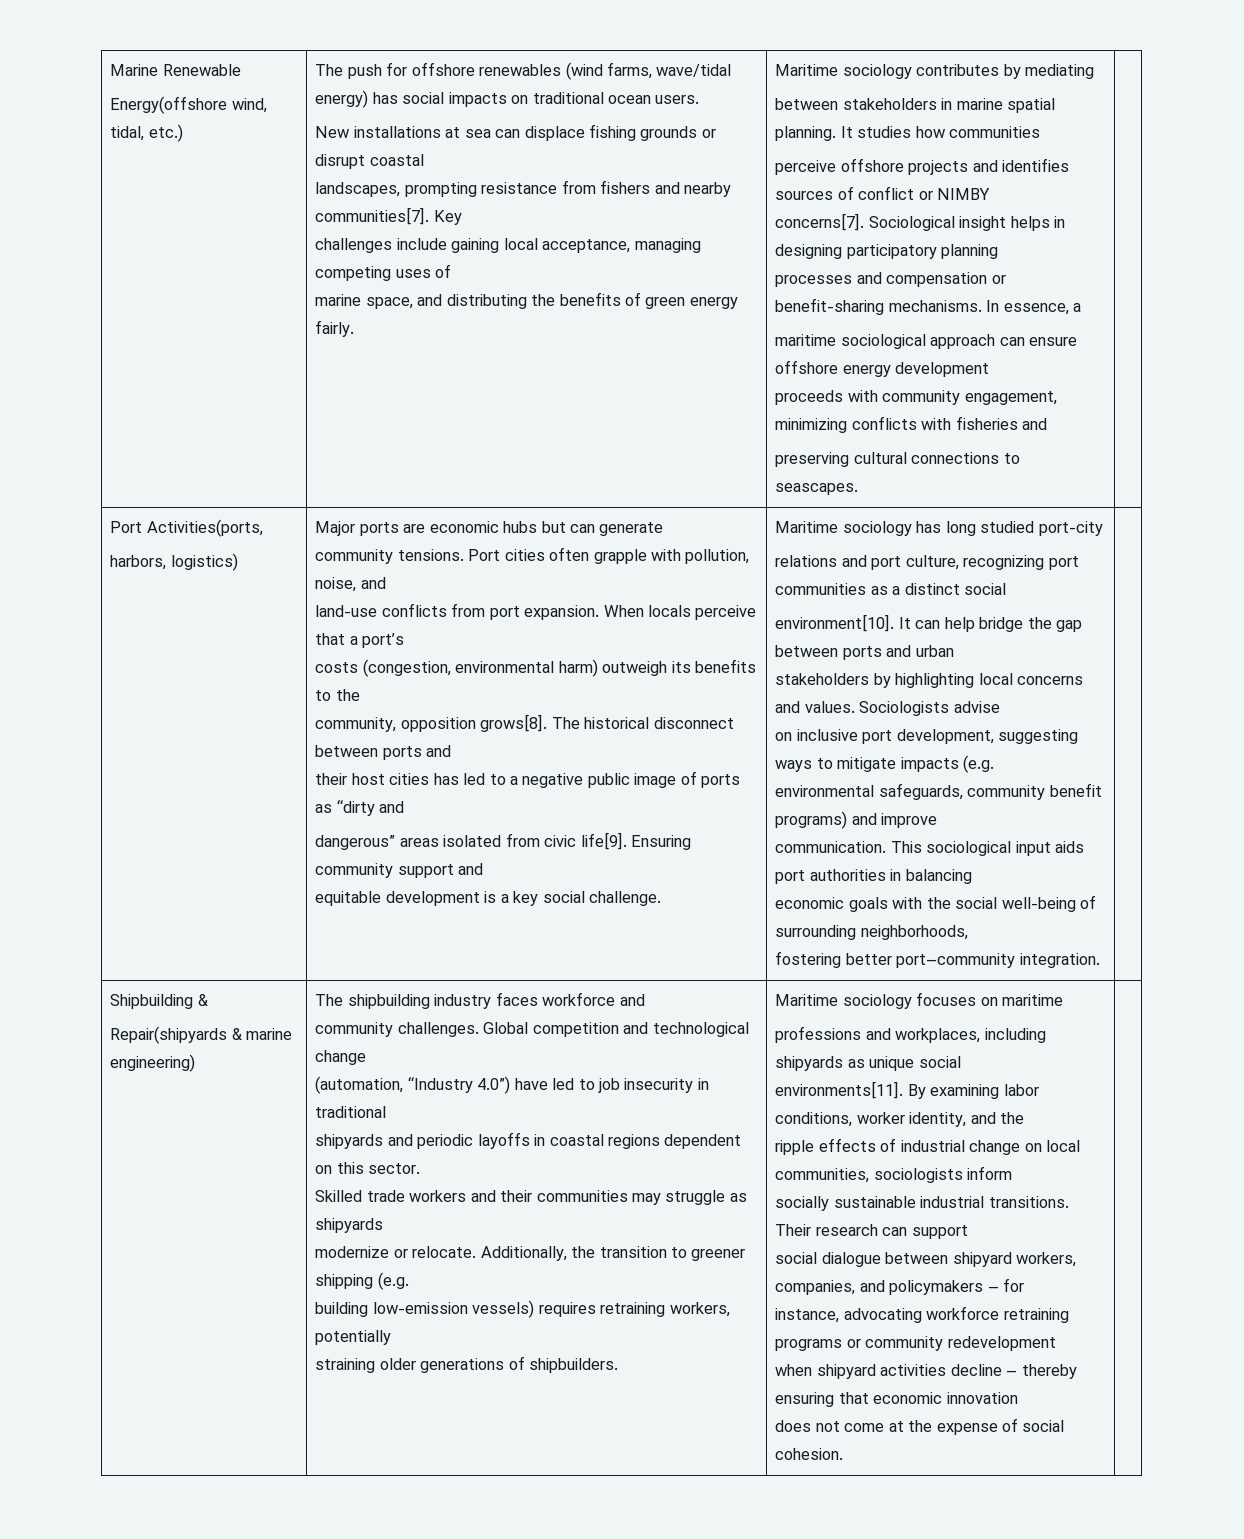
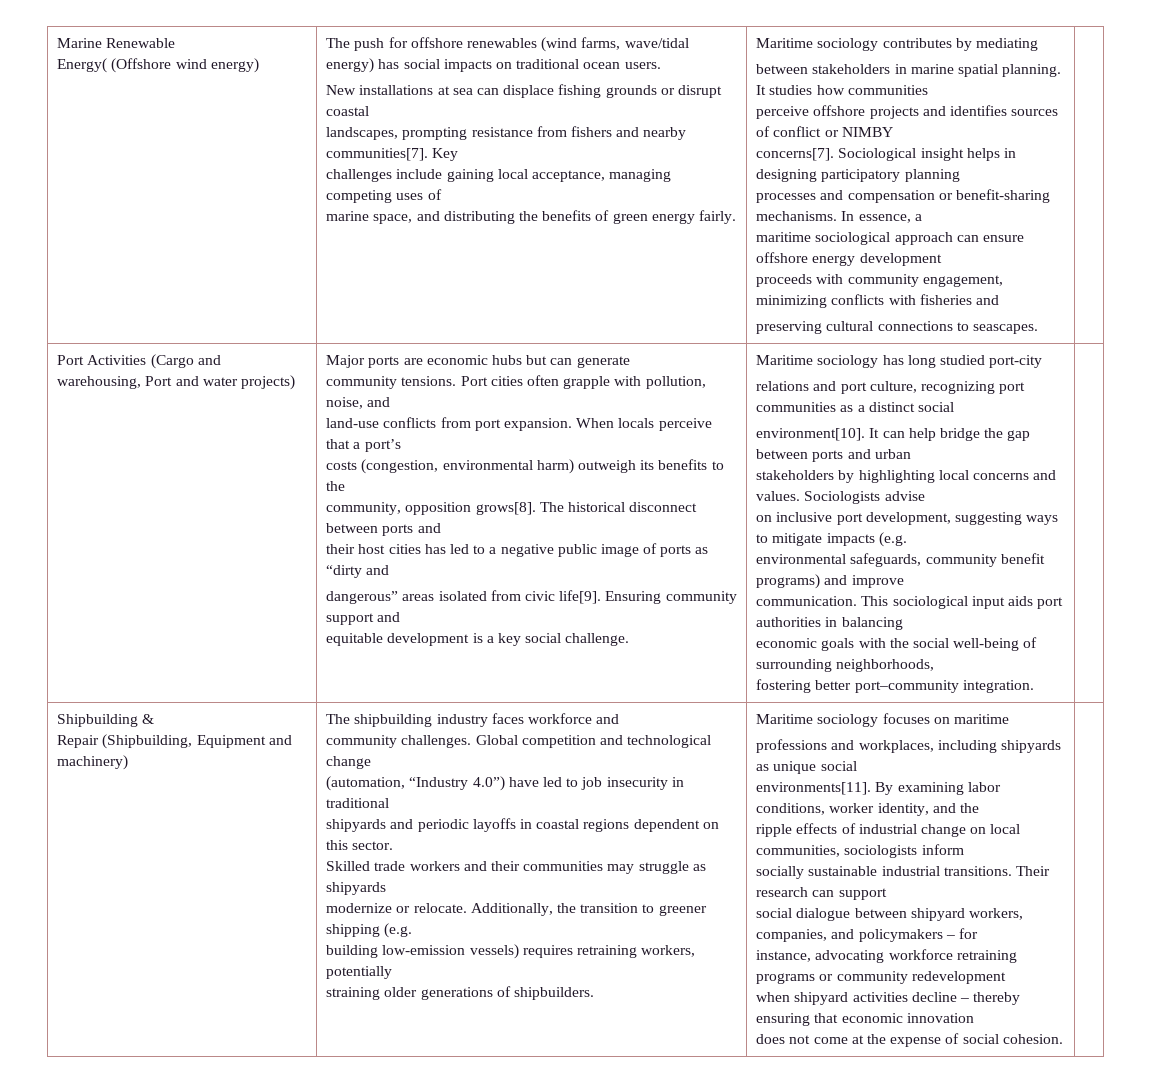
- Energy(offshore wind, tidal, etc.)
+ Energy( (Offshore wind energy)
- Port Activities(ports,
- harbors, logistics)
+ Port Activities (Cargo and warehousing, Port and water projects)
- Repair(shipyards & marine engineering)
+ Repair (Shipbuilding, Equipment and machinery)

